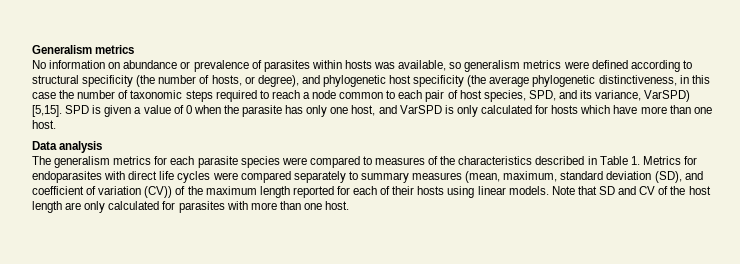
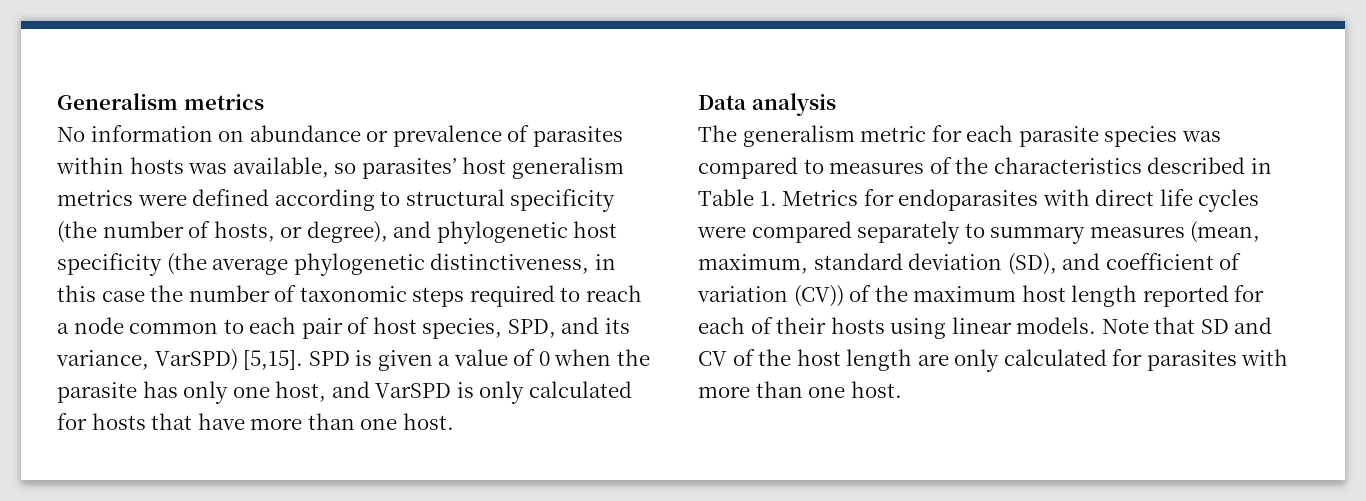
- No information on abundance or prevalence of parasites within hosts was available, so generalism metrics were defined according to structural specificity (the number of hosts, or degree), and phylogenetic host specificity (the average phylogenetic distinctiveness, in this case the number of taxonomic steps required to reach a node common to each pair of host species, SPD, and its variance, VarSPD) [5,15].
+ No information on abundance or prevalence of parasites within hosts was available, so parasites’ host generalism metrics were defined according to structural specificity (the number of hosts, or degree), and phylogenetic host specificity (the average phylogenetic distinctiveness, in this case the number of taxonomic steps required to reach a node common to each pair of host species, SPD, and its variance, VarSPD) [5,15].
- SPD is given a value of 0 when the parasite has only one host, and VarSPD is only calculated for hosts which have more than one host.
+ SPD is given a value of 0 when the parasite has only one host, and VarSPD is only calculated for hosts that have more than one host.
- The generalism metrics for each parasite species were compared to measures of the characteristics described in Table 1. Metrics for endoparasites with direct life cycles were compared separately to summary measures (mean, maximum, standard deviation (SD), and coefficient of variation (CV)) of the maximum length reported for each of their hosts using linear models.
+ The generalism metric for each parasite species was compared to measures of the characteristics described in Table 1. Metrics for endoparasites with direct life cycles were compared separately to summary measures (mean, maximum, standard deviation (SD), and coefficient of variation (CV)) of the maximum host length reported for each of their hosts using linear models.

